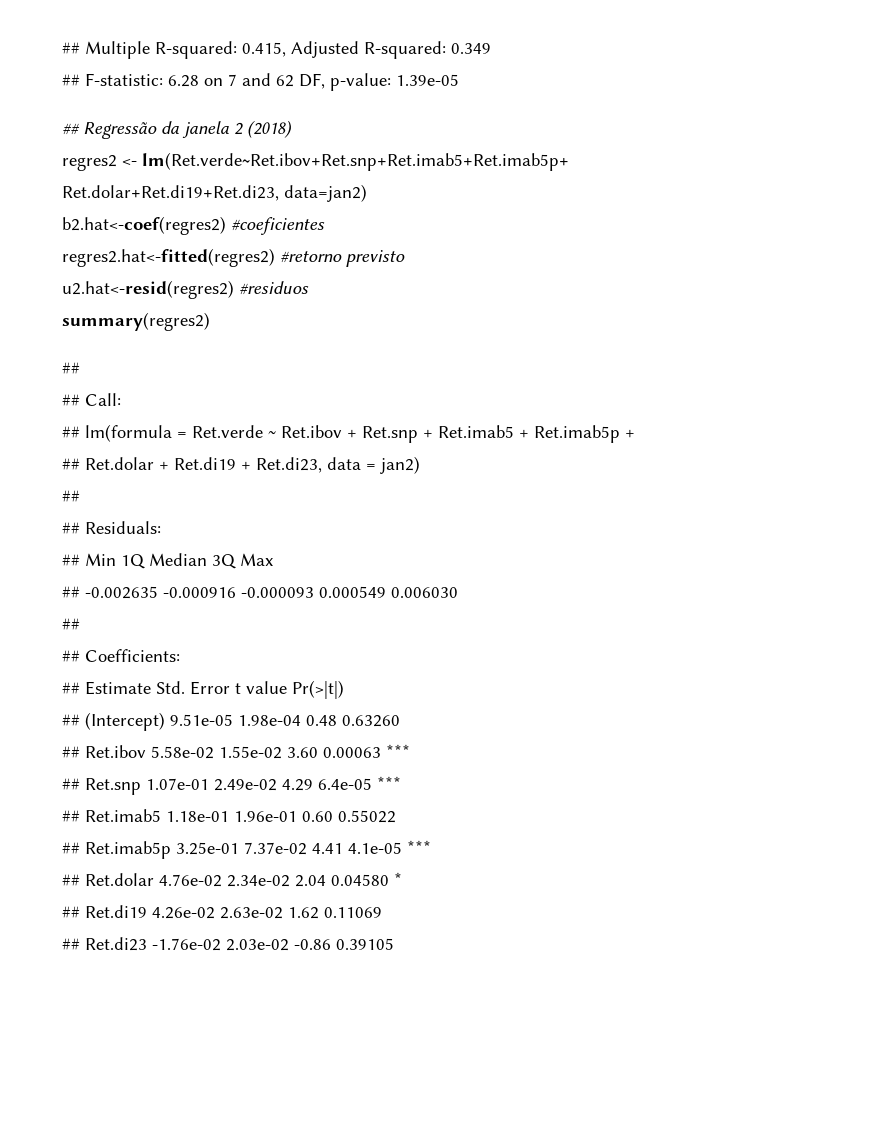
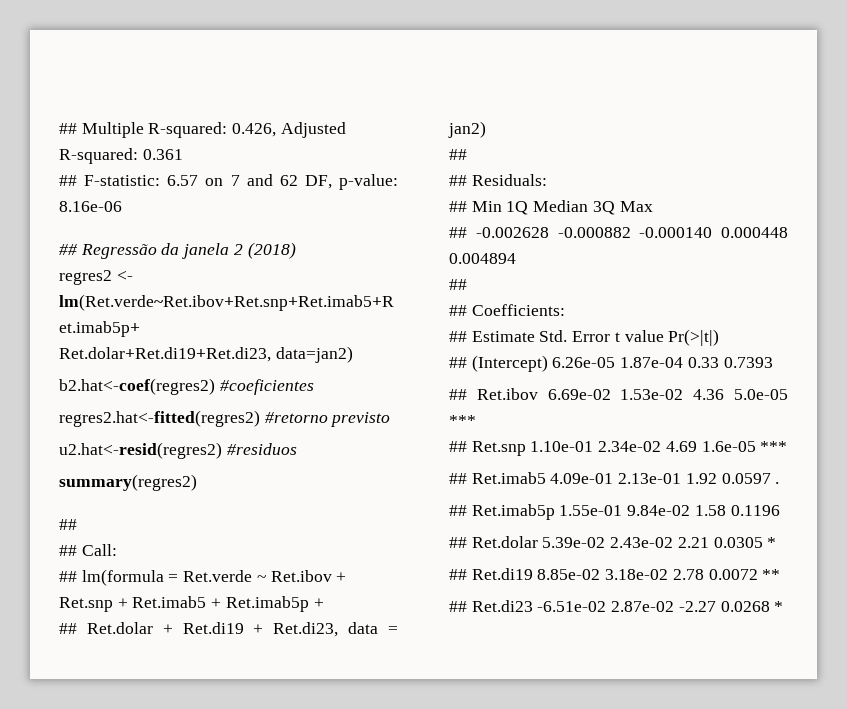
- ## Multiple R-squared: 0.415, Adjusted R-squared: 0.349
+ ## Multiple R-squared: 0.426, Adjusted R-squared: 0.361
- ## F-statistic: 6.28 on 7 and 62 DF, p-value: 1.39e-05
+ ## F-statistic: 6.57 on 7 and 62 DF, p-value: 8.16e-06
- ## -0.002635 -0.000916 -0.000093 0.000549 0.006030
+ ## -0.002628 -0.000882 -0.000140 0.000448 0.004894
- ## (Intercept) 9.51e-05 1.98e-04 0.48 0.63260
- ## Ret.ibov 5.58e-02 1.55e-02 3.60 0.00063 ***
+ ## (Intercept) 6.26e-05 1.87e-04 0.33 0.7393
+ ## Ret.ibov 6.69e-02 1.53e-02 4.36 5.0e-05 ***
- ## Ret.snp 1.07e-01 2.49e-02 4.29 6.4e-05 ***
+ ## Ret.snp 1.10e-01 2.34e-02 4.69 1.6e-05 ***
- ## Ret.imab5 1.18e-01 1.96e-01 0.60 0.55022
- ## Ret.imab5p 3.25e-01 7.37e-02 4.41 4.1e-05 ***
- ## Ret.dolar 4.76e-02 2.34e-02 2.04 0.04580 *
- ## Ret.di19 4.26e-02 2.63e-02 1.62 0.11069
- ## Ret.di23 -1.76e-02 2.03e-02 -0.86 0.39105
+ ## Ret.imab5 4.09e-01 2.13e-01 1.92 0.0597 .
+ ## Ret.imab5p 1.55e-01 9.84e-02 1.58 0.1196
+ ## Ret.dolar 5.39e-02 2.43e-02 2.21 0.0305 *
+ ## Ret.di19 8.85e-02 3.18e-02 2.78 0.0072 **
+ ## Ret.di23 -6.51e-02 2.87e-02 -2.27 0.0268 *

